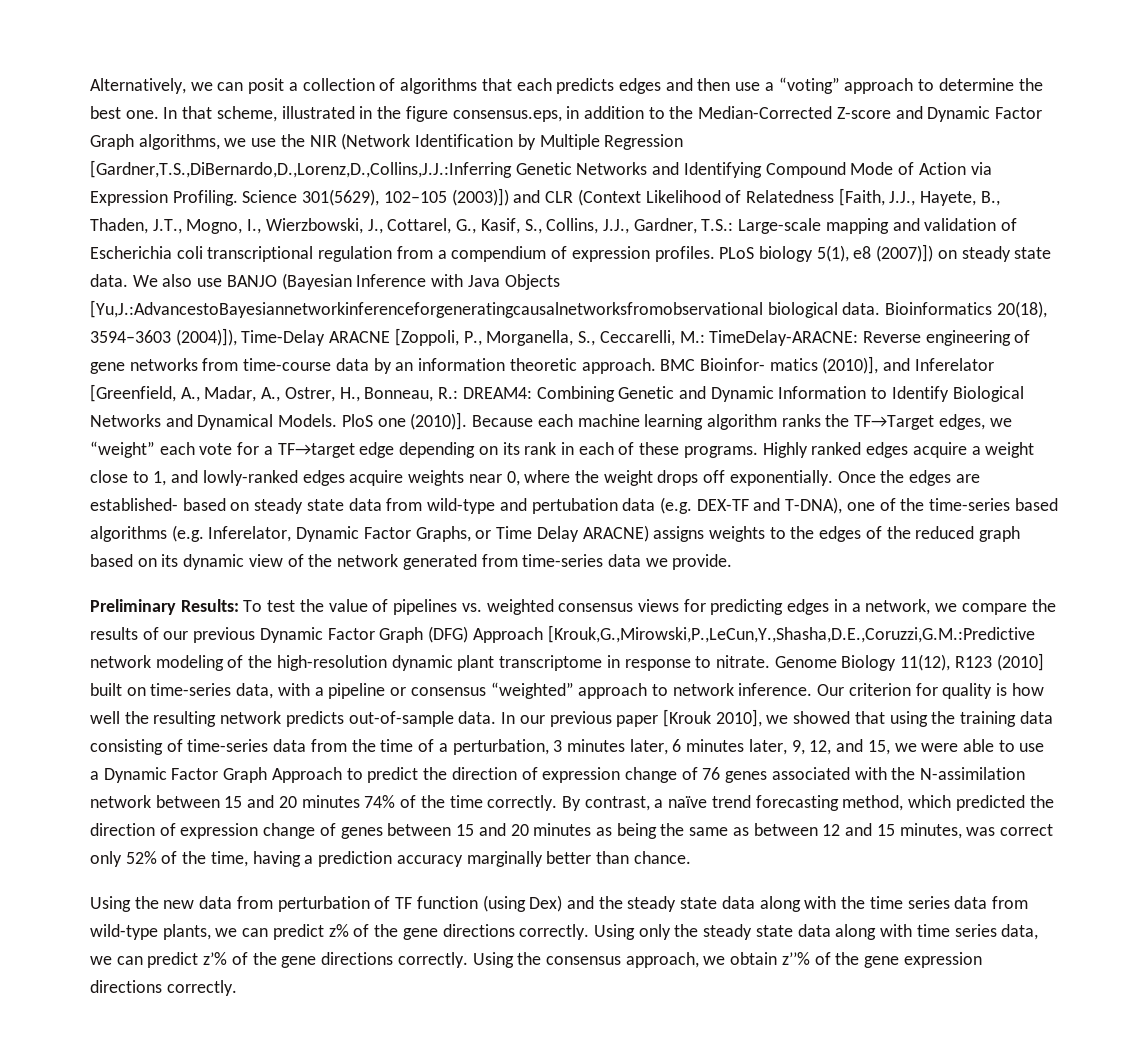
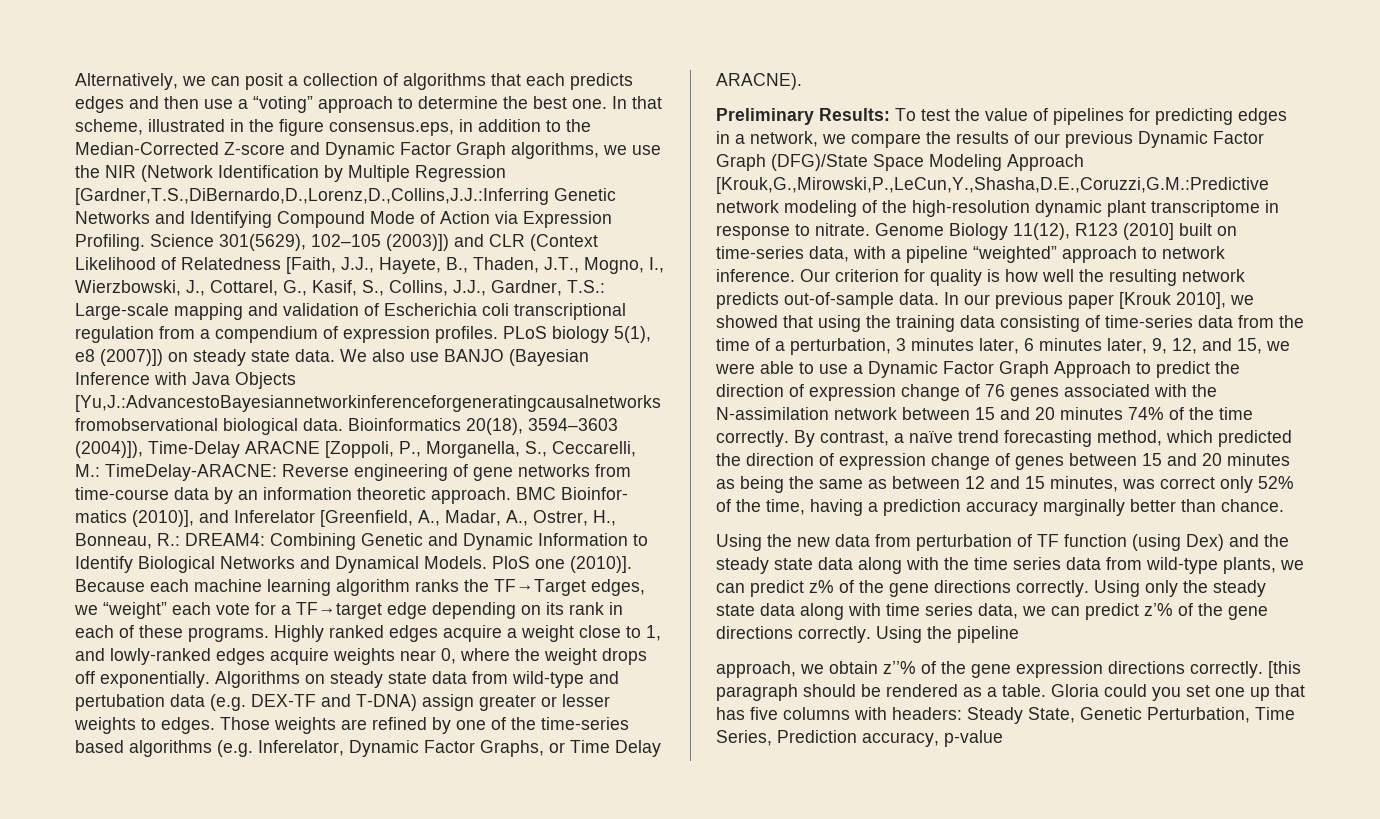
- Once the edges are established- based on steady state data from wild-type and pertubation data (e.g. DEX-TF and T-DNA), one of the time-series based algorithms (e.g. Inferelator, Dynamic Factor Graphs, or Time Delay ARACNE) assigns weights to the edges of the reduced graph based on its dynamic view of the network generated from time-series data we provide.
+ Algorithms on steady state data from wild-type and pertubation data (e.g. DEX-TF and T-DNA) assign greater or lesser weights to edges. Those weights are refined by one of the time-series based algorithms (e.g. Inferelator, Dynamic Factor Graphs, or Time Delay ARACNE).
- Preliminary Results: To test the value of pipelines vs. weighted consensus views for predicting edges in a network, we compare the results of our previous Dynamic Factor Graph (DFG) Approach [Krouk,G.,Mirowski,P.,LeCun,Y.,Shasha,D.E.,Coruzzi,G.M.:Predictive network modeling of the high-resolution dynamic plant transcriptome in response to nitrate.
+ Preliminary Results: To test the value of pipelines for predicting edges in a network, we compare the results of our previous Dynamic Factor Graph (DFG)/State Space Modeling Approach [Krouk,G.,Mirowski,P.,LeCun,Y.,Shasha,D.E.,Coruzzi,G.M.:Predictive network modeling of the high-resolution dynamic plant transcriptome in response to nitrate.
- Genome Biology 11(12), R123 (2010] built on time-series data, with a pipeline or consensus “weighted” approach to network inference.
+ Genome Biology 11(12), R123 (2010] built on time-series data, with a pipeline “weighted” approach to network inference.
- Using the consensus approach, we obtain z’’% of the gene expression directions correctly.
+ Using the pipeline
+ approach, we obtain z’’% of the gene expression directions correctly.
+ [this paragraph should be rendered as a table. Gloria could you set one up that has five columns with headers: Steady State, Genetic Perturbation, Time Series, Prediction accuracy, p-value

